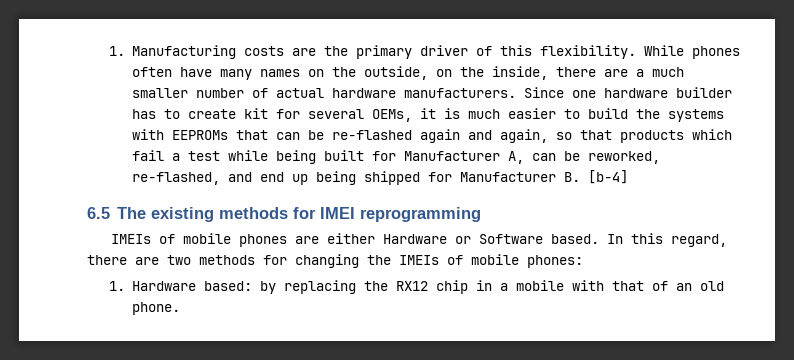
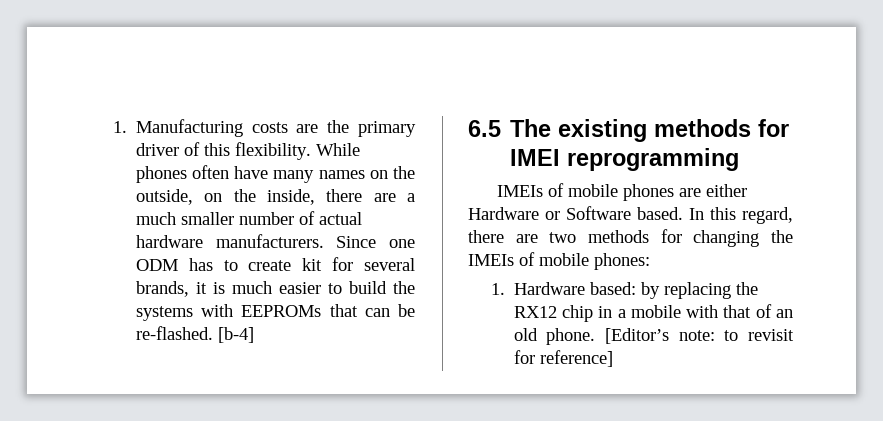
- Since one hardware builder has to create kit for several OEMs, it is much easier to build the systems with EEPROMs that can be re-flashed again and again, so that products which fail a test while being built for Manufacturer A, can be reworked, re-flashed, and end up being shipped for Manufacturer B. [b-4]
+ Since one ODM has to create kit for several brands, it is much easier to build the systems with EEPROMs that can be re-flashed. [b-4]
+ [Editor’s note: to revisit for reference]

